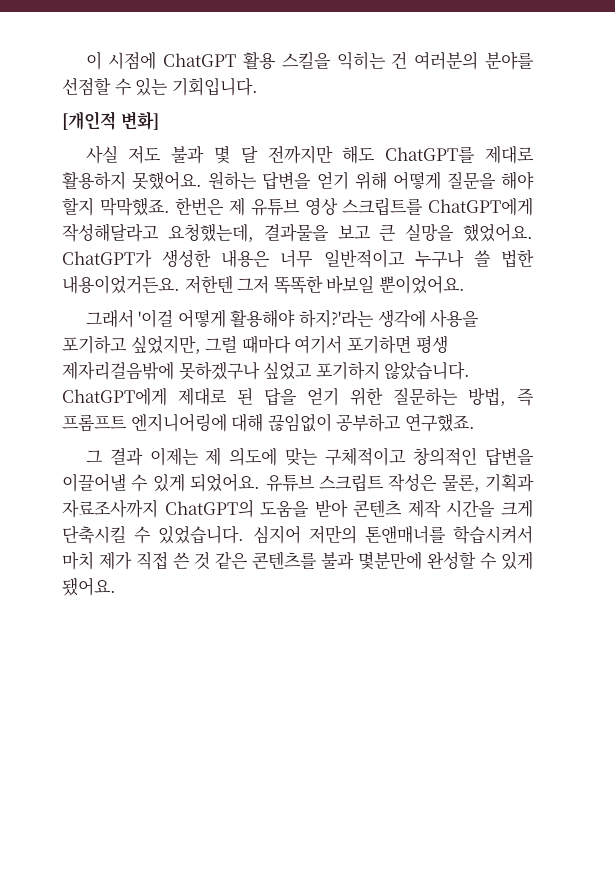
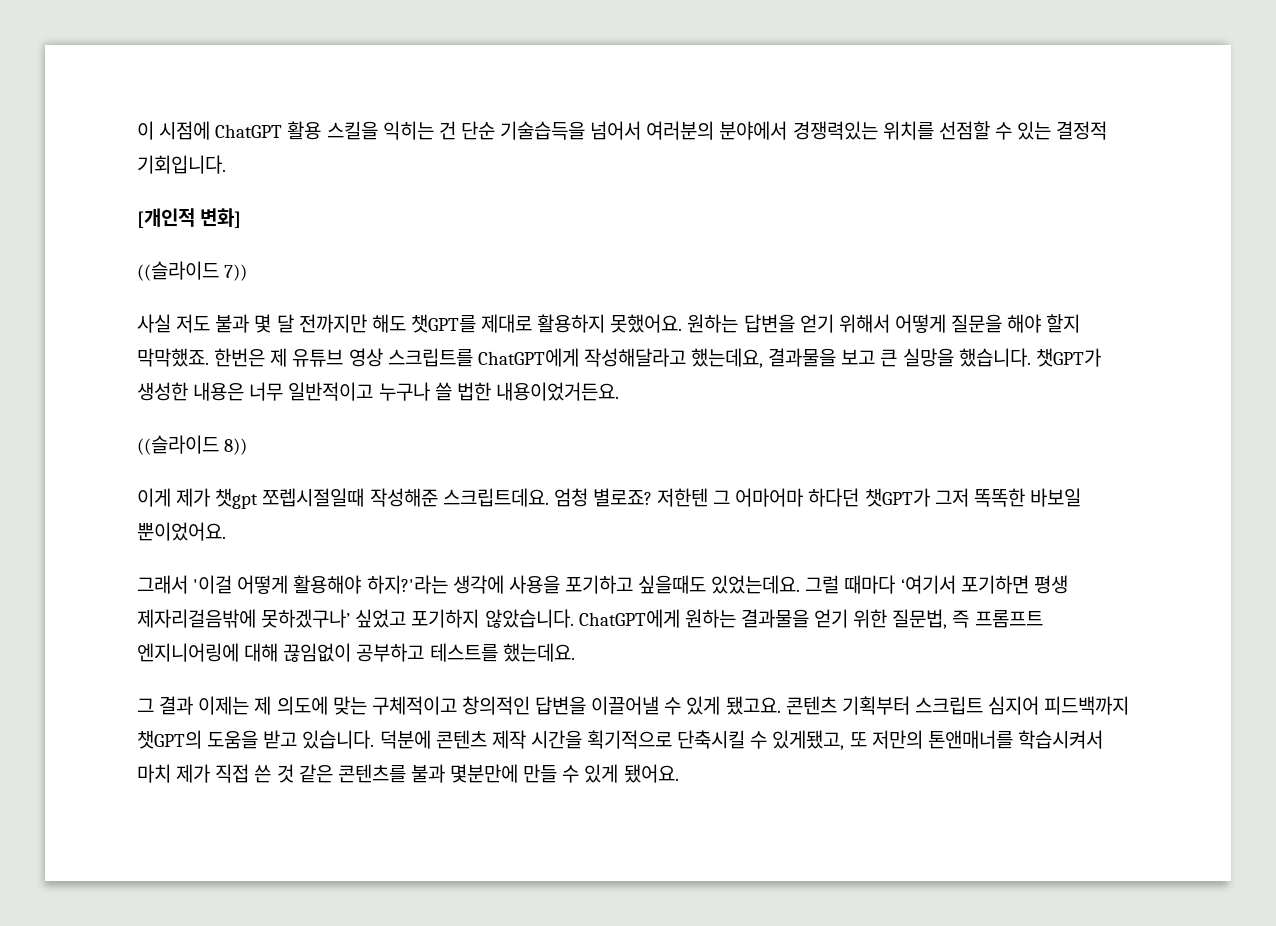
- 이 시점에 ChatGPT 활용 스킬을 익히는 건 여러분의 분야를 선점할 수 있는 기회입니다.
+ 이 시점에 ChatGPT 활용 스킬을 익히는 건 단순 기술습득을 넘어서 여러분의 분야에서 경쟁력있는 위치를 선점할 수 있는 결정적 기회입니다.
+ ((슬라이드 7))
- 사실 저도 불과 몇 달 전까지만 해도 ChatGPT를 제대로 활용하지 못했어요.
+ 사실 저도 불과 몇 달 전까지만 해도 챗GPT를 제대로 활용하지 못했어요.
- 원하는 답변을 얻기 위해 어떻게 질문을 해야 할지 막막했죠.
+ 원하는 답변을 얻기 위해서 어떻게 질문을 해야 할지 막막했죠.
- 한번은 제 유튜브 영상 스크립트를 ChatGPT에게 작성해달라고 요청했는데, 결과물을 보고 큰 실망을 했었어요. ChatGPT가 생성한 내용은 너무 일반적이고 누구나 쓸 법한 내용이었거든요. 저한텐 그저 똑똑한 바보일 뿐이었어요.
+ 한번은 제 유튜브 영상 스크립트를 ChatGPT에게 작성해달라고 했는데요, 결과물을 보고 큰 실망을 했습니다. 챗GPT가 생성한 내용은 너무 일반적이고 누구나 쓸 법한 내용이었거든요.
+ ((슬라이드 8))
+ 이게 제가 챗gpt 쪼렙시절일때 작성해준 스크립트데요. 엄청 별로죠? 저한텐 그 어마어마 하다던 챗GPT가 그저 똑똑한 바보일 뿐이었어요.
- 그래서 '이걸 어떻게 활용해야 하지?'라는 생각에 사용을 포기하고 싶었지만, 그럴 때마다 여기서 포기하면 평생 제자리걸음밖에 못하겠구나 싶었고 포기하지 않았습니다.
+ 그래서 '이걸 어떻게 활용해야 하지?'라는 생각에 사용을 포기하고 싶을때도 있었는데요. 그럴 때마다 ‘여기서 포기하면 평생 제자리걸음밖에 못하겠구나’ 싶었고 포기하지 않았습니다.
- ChatGPT에게 제대로 된 답을 얻기 위한 질문하는 방법, 즉 프롬프트 엔지니어링에 대해 끊임없이 공부하고 연구했죠.
+ ChatGPT에게 원하는 결과물을 얻기 위한 질문법, 즉 프롬프트 엔지니어링에 대해 끊임없이 공부하고 테스트를 했는데요.
- 그 결과 이제는 제 의도에 맞는 구체적이고 창의적인 답변을 이끌어낼 수 있게 되었어요. 유튜브 스크립트 작성은 물론, 기획과 자료조사까지 ChatGPT의 도움을 받아 콘텐츠 제작 시간을 크게 단축시킬 수 있었습니다. 심지어 저만의 톤앤매너를 학습시켜서 마치 제가 직접 쓴 것 같은 콘텐츠를 불과 몇분만에 완성할 수 있게 됐어요.
+ 그 결과 이제는 제 의도에 맞는 구체적이고 창의적인 답변을 이끌어낼 수 있게 됐고요. 콘텐츠 기획부터 스크립트 심지어 피드백까지 챗GPT의 도움을 받고 있습니다. 덕분에 콘텐츠 제작 시간을 획기적으로 단축시킬 수 있게됐고, 또 저만의 톤앤매너를 학습시켜서 마치 제가 직접 쓴 것 같은 콘텐츠를 불과 몇분만에 만들 수 있게 됐어요.

